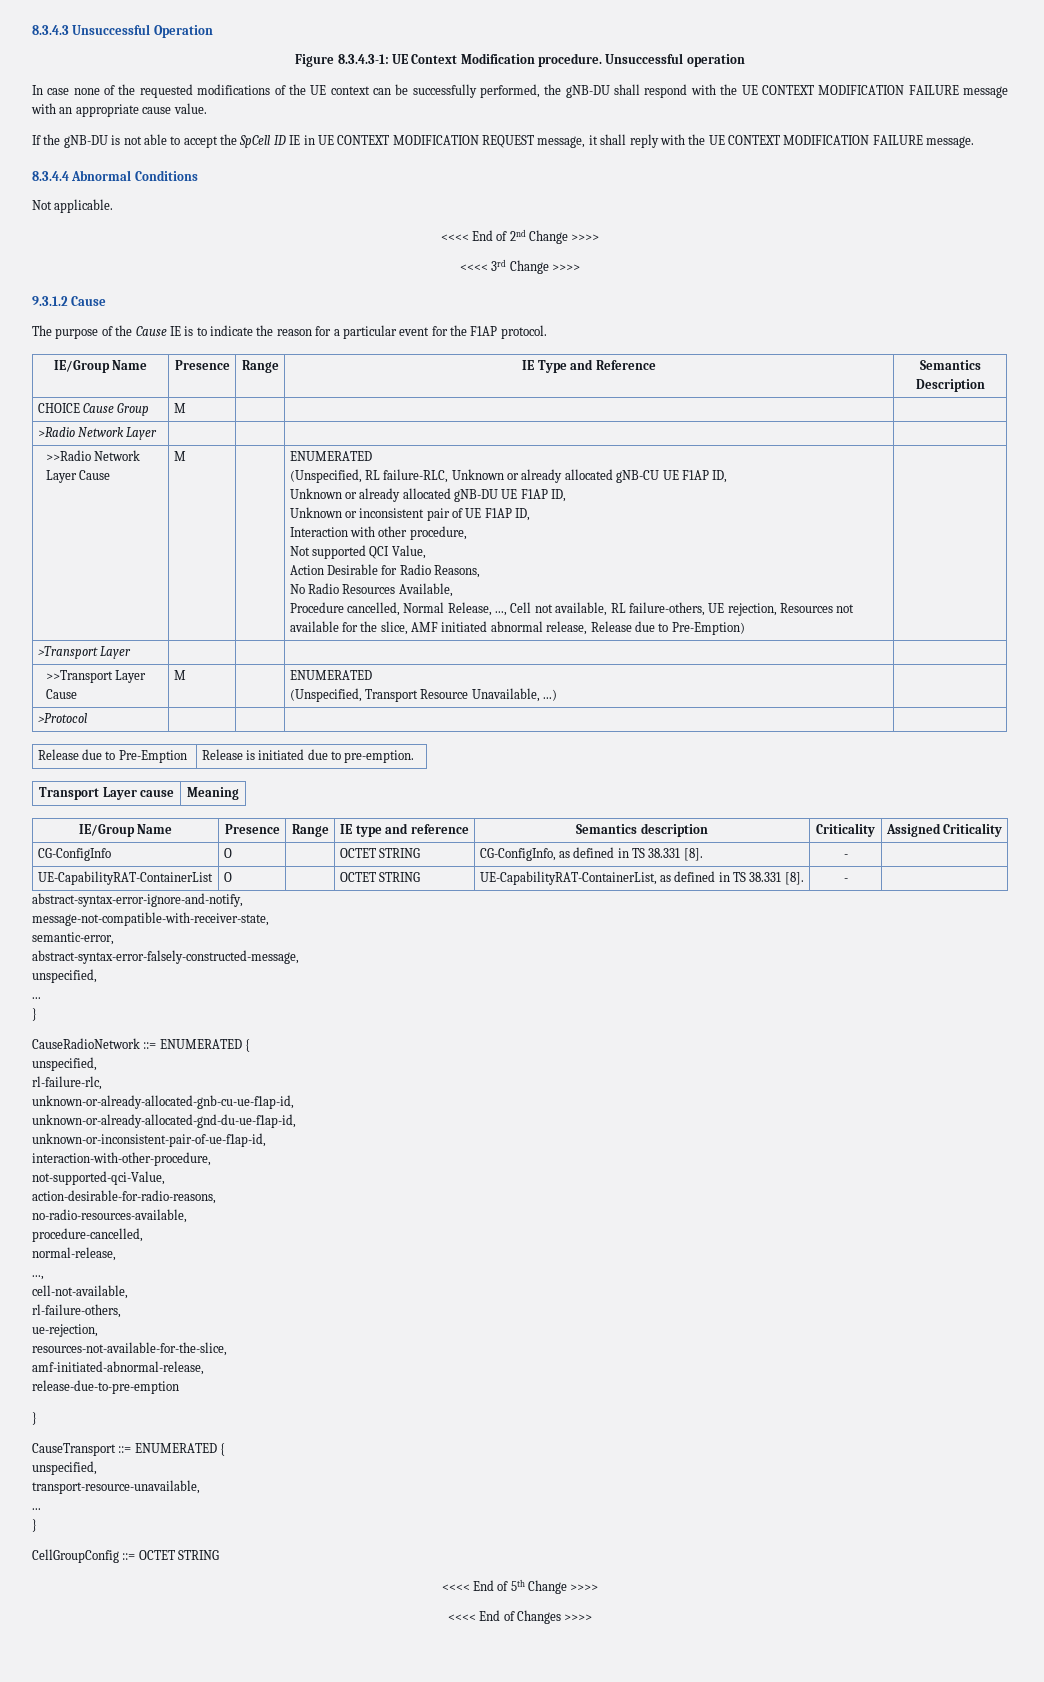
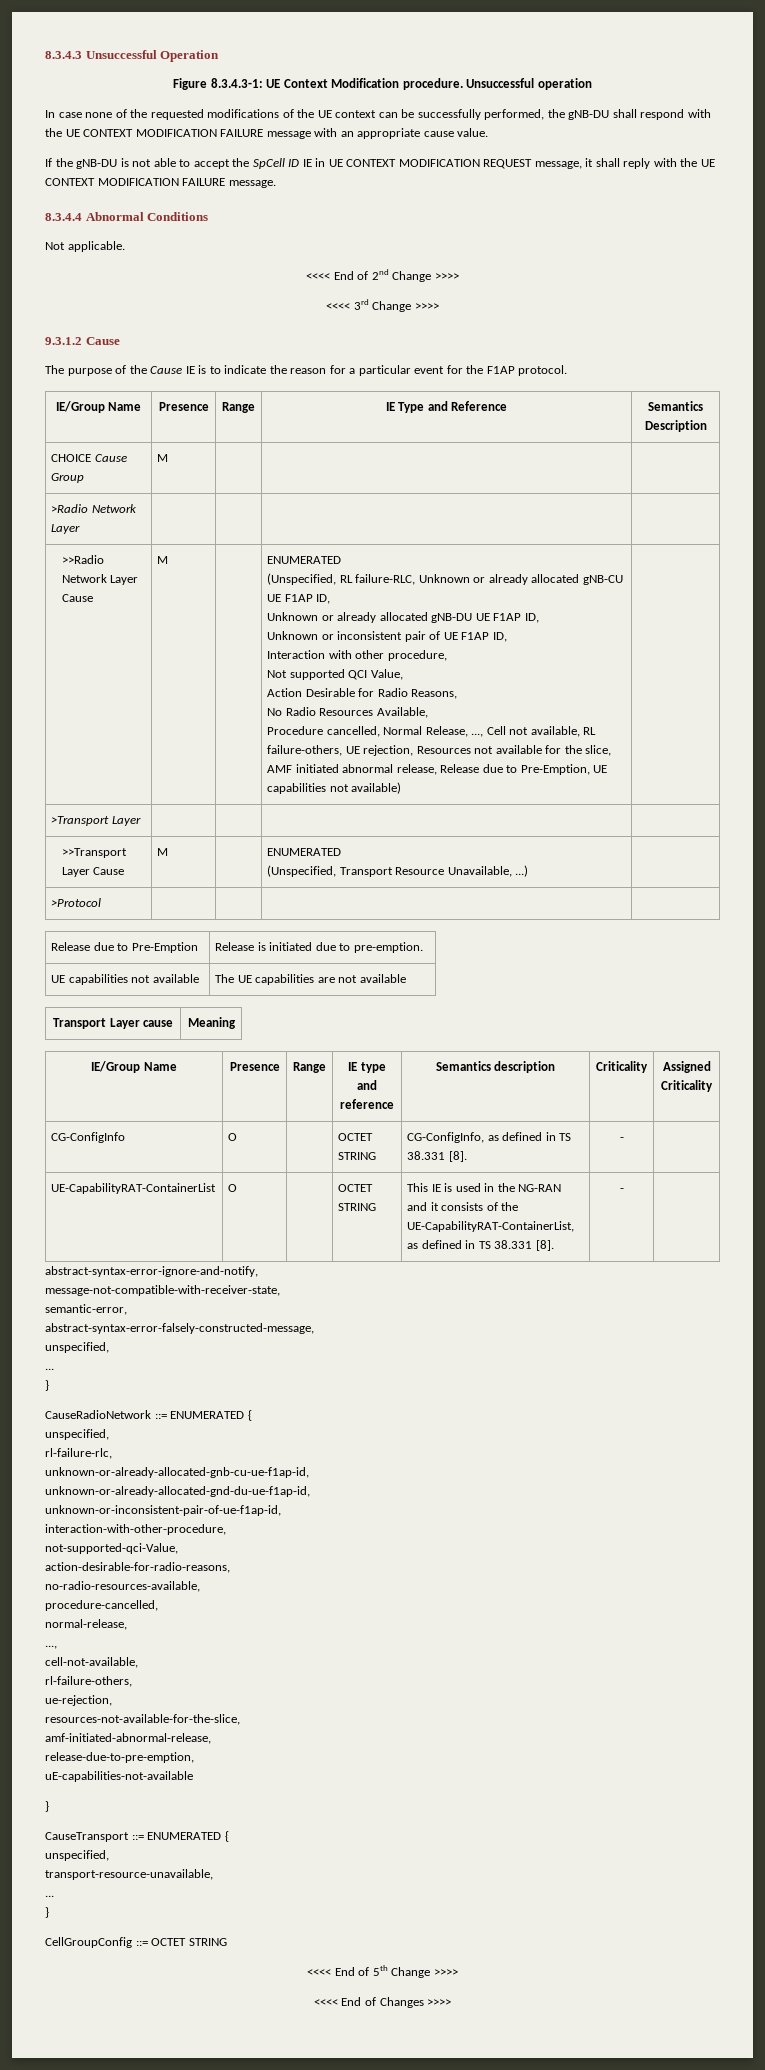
- Procedure cancelled, Normal Release, ..., Cell not available, RL failure-others, UE rejection, Resources not available for the slice, AMF initiated abnormal release, Release due to Pre-Emption)
+ Procedure cancelled, Normal Release, ..., Cell not available, RL failure-others, UE rejection, Resources not available for the slice, AMF initiated abnormal release, Release due to Pre-Emption, UE capabilities not available)
+ UE capabilities not available | The UE capabilities are not available
- UE-CapabilityRAT-ContainerList | O | | OCTET STRING | UE-CapabilityRAT-ContainerList, as defined in TS 38.331 [8]. | - |
+ UE-CapabilityRAT-ContainerList | O | | OCTET STRING | This IE is used in the NG-RAN and it consists of the UE-CapabilityRAT-ContainerList, as defined in TS 38.331 [8]. | - |
- release-due-to-pre-emption
+ release-due-to-pre-emption,
+ uE-capabilities-not-available

